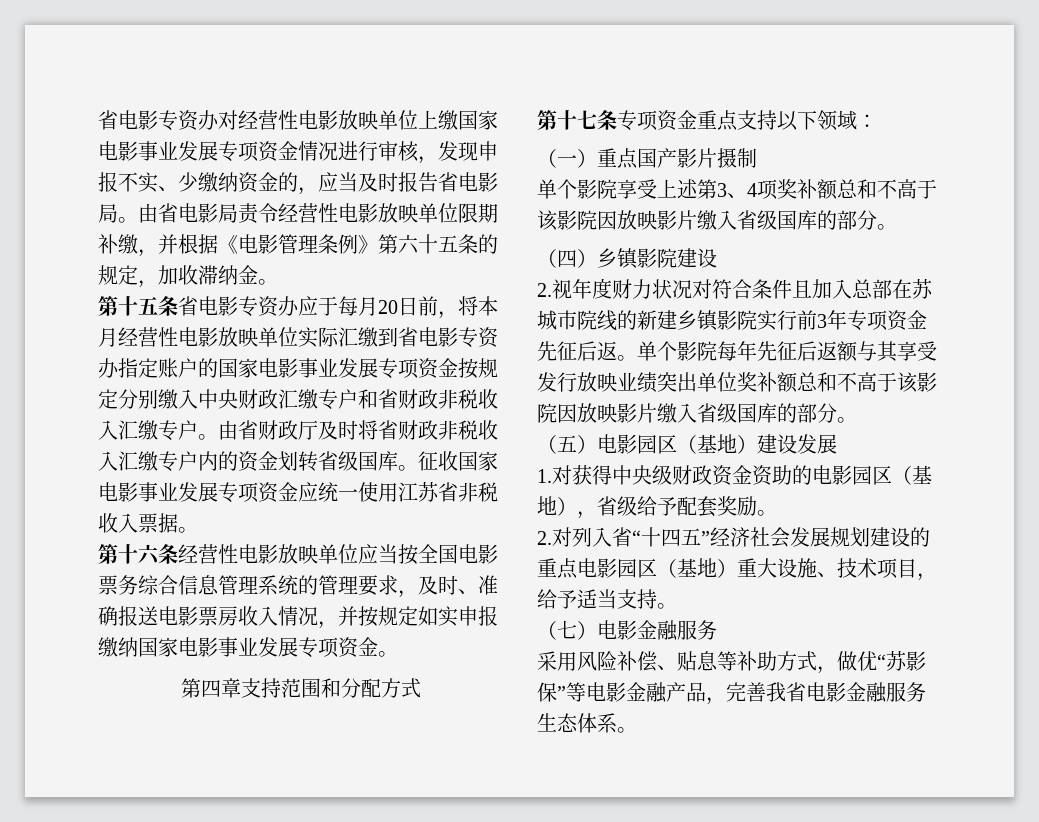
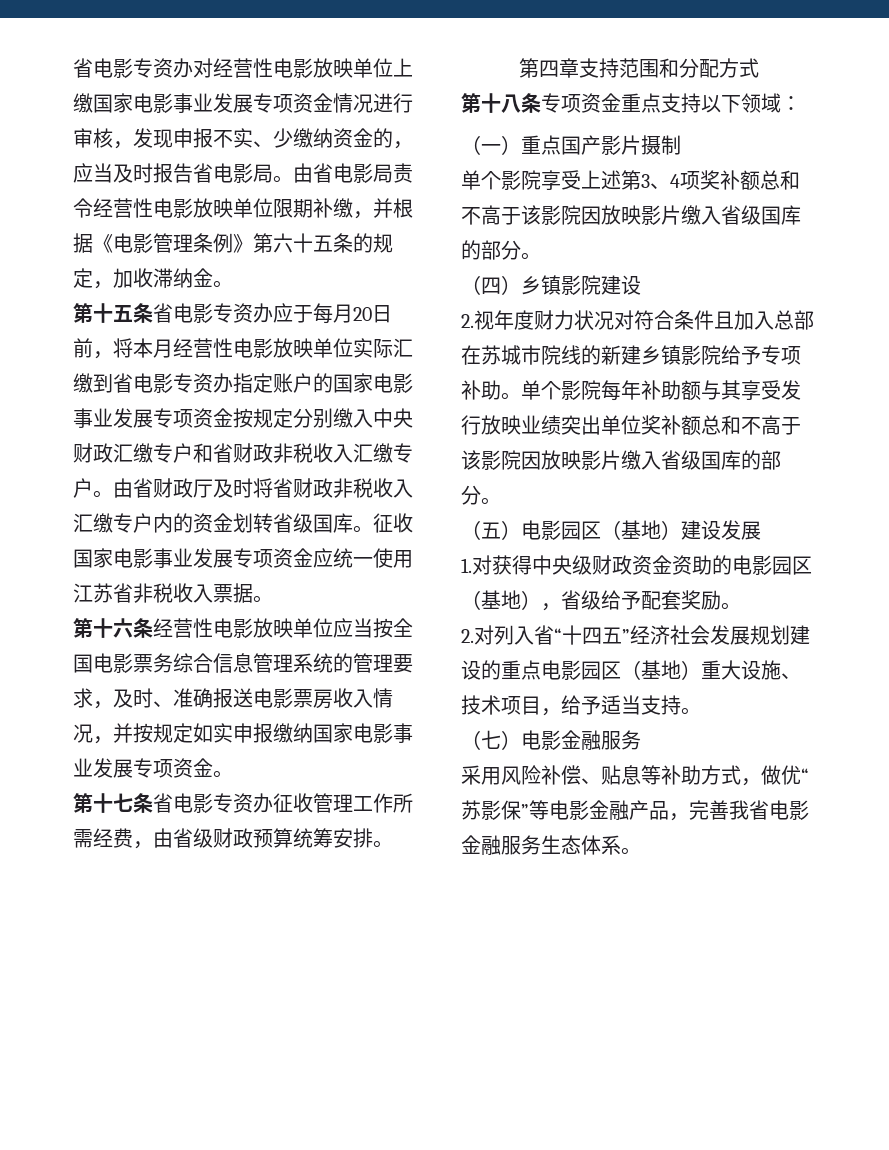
+ 第十七条省电影专资办征收管理工作所需经费，由省级财政预算统筹安排。
- 第十七条专项资金重点支持以下领域：
+ 第十八条专项资金重点支持以下领域：
- 2.视年度财力状况对符合条件且加入总部在苏城市院线的新建乡镇影院实行前3年专项资金先征后返。
+ 2.视年度财力状况对符合条件且加入总部在苏城市院线的新建乡镇影院给予专项补助。
- 单个影院每年先征后返额与其享受发行放映业绩突出单位奖补额总和不高于该影院因放映影片缴入省级国库的部分。
+ 单个影院每年补助额与其享受发行放映业绩突出单位奖补额总和不高于该影院因放映影片缴入省级国库的部分。

